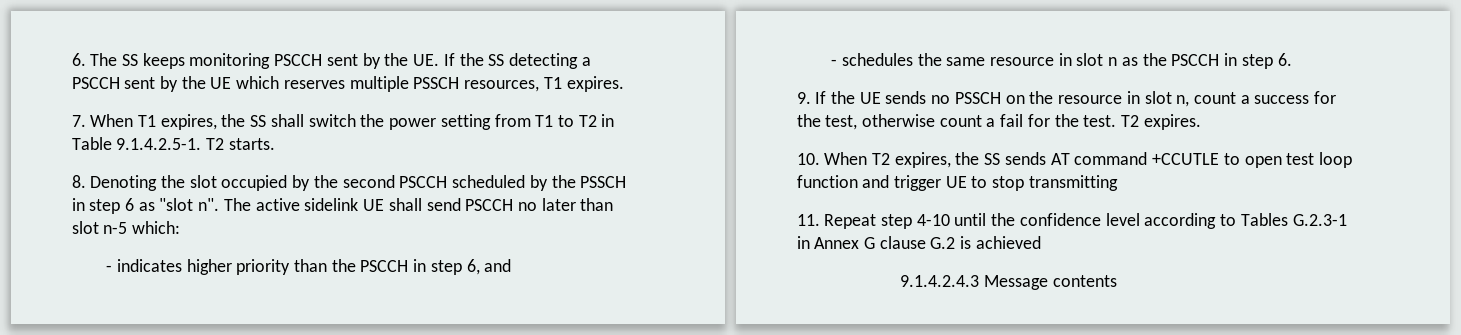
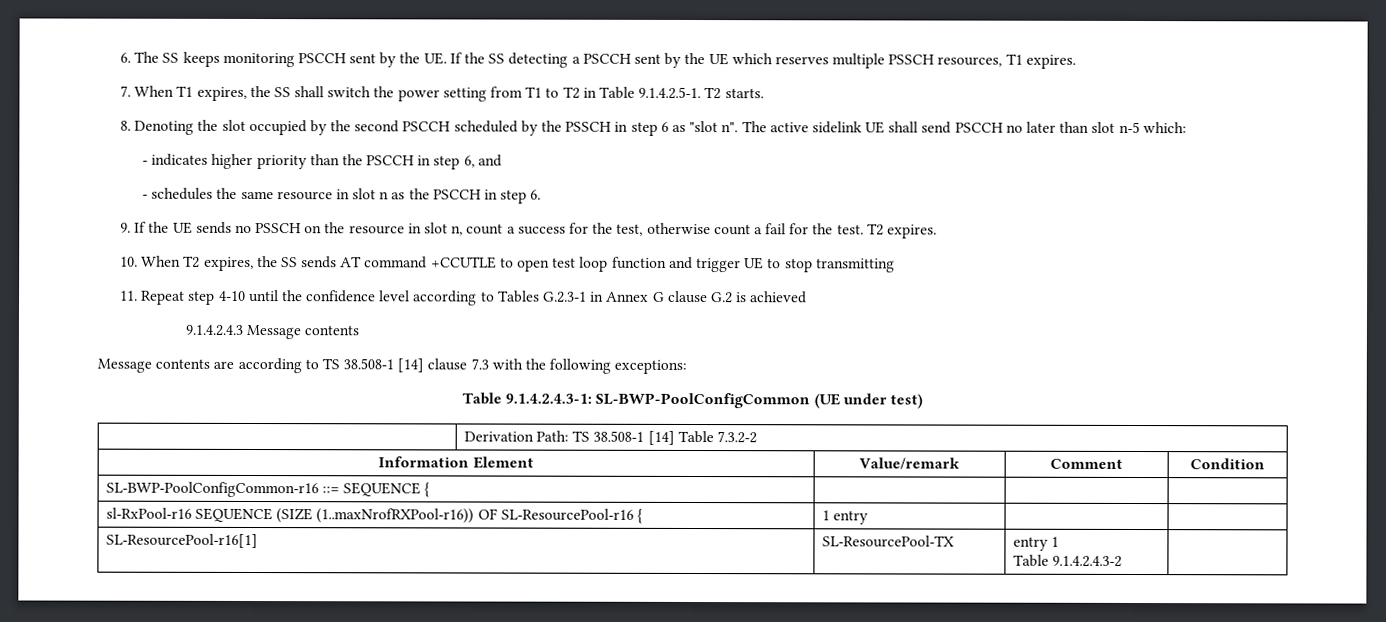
+ Message contents are according to TS 38.508-1 [14] clause 7.3 with the following exceptions:
+ Table 9.1.4.2.4.3-1: SL-BWP-PoolConfigCommon (UE under test)
+ | Derivation Path: TS 38.508-1 [14] Table 7.3.2-2
+ Information Element | Value/remark | Comment | Condition
+ SL-BWP-PoolConfigCommon-r16 ::= SEQUENCE { | | |
+ sl-RxPool-r16 SEQUENCE (SIZE (1..maxNrofRXPool-r16)) OF SL-ResourcePool-r16 { | 1 entry | |
+ SL-ResourcePool-r16[1] | SL-ResourcePool-TX | entry 1
+ Table 9.1.4.2.4.3-2 |

